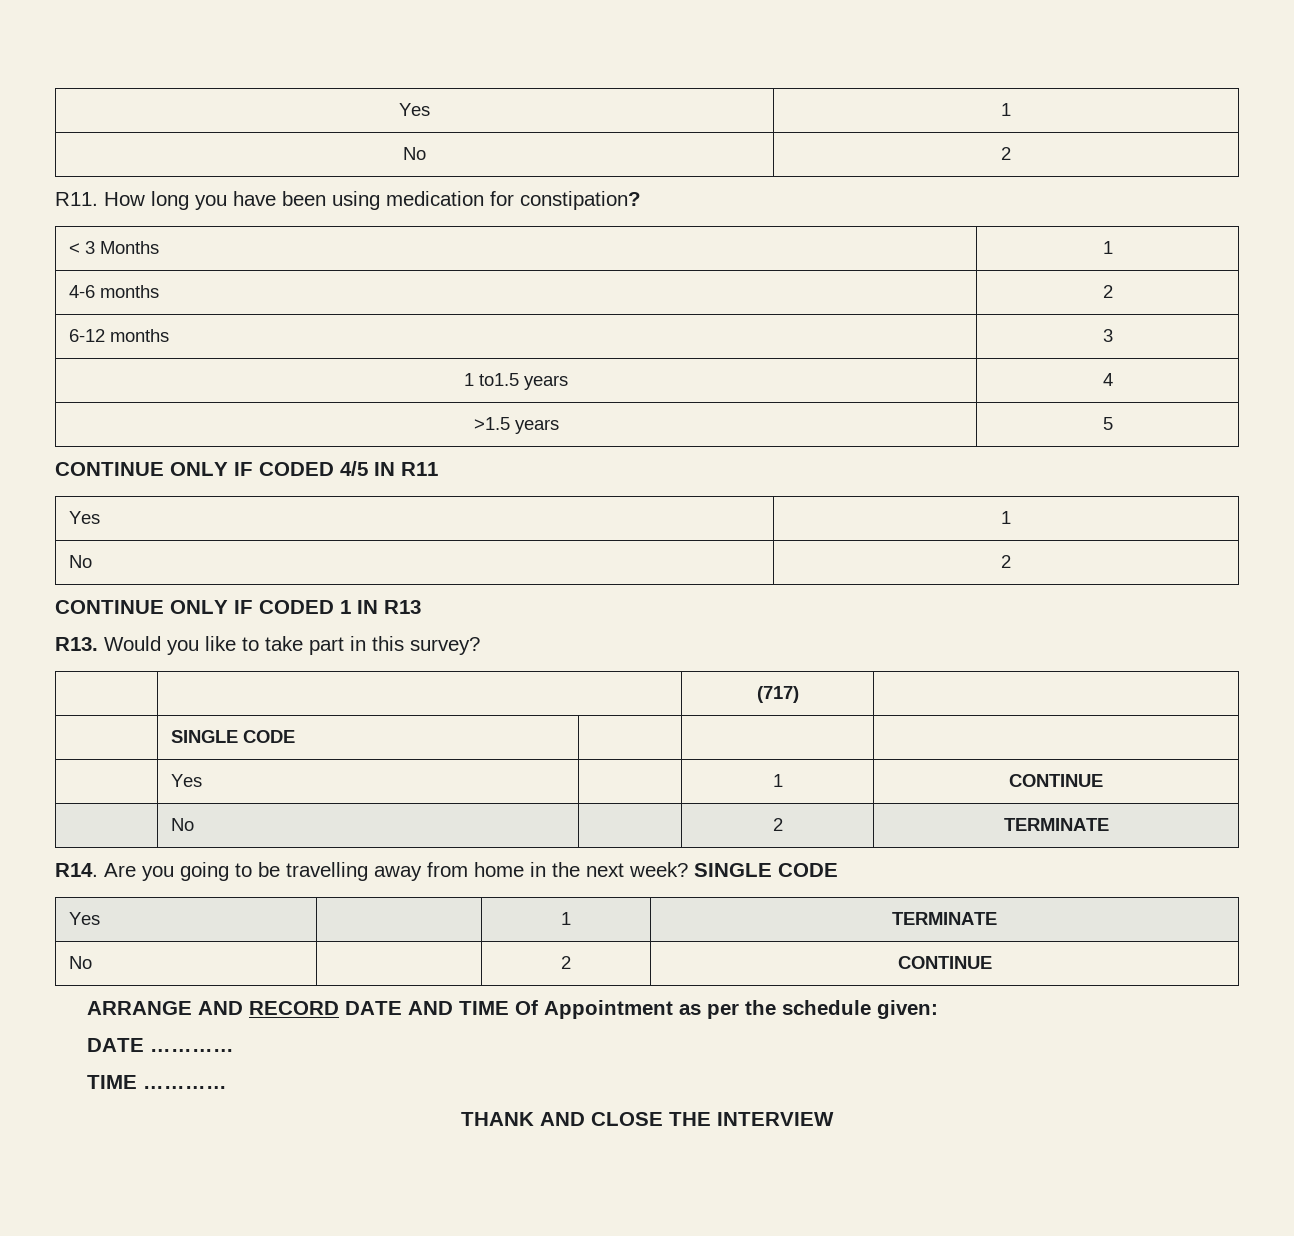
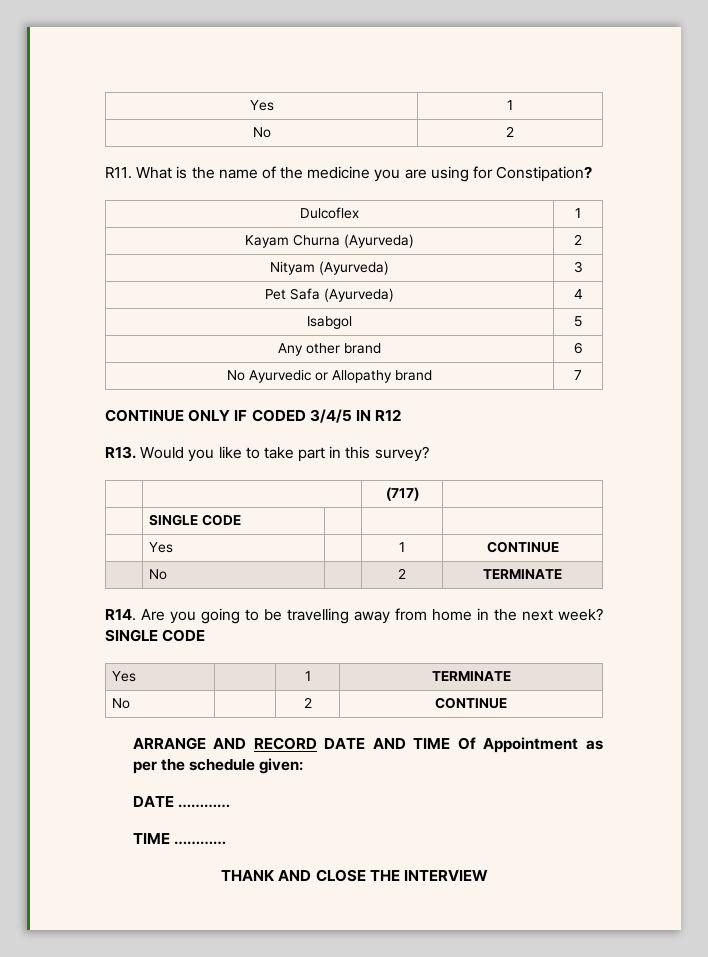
- R11. How long you have been using medication for constipation?
- < 3 Months | 1
- 4-6 months | 2
- 6-12 months | 3
+ R11. What is the name of the medicine you are using for Constipation?
+ Dulcoflex | 1
+ Kayam Churna (Ayurveda) | 2
+ Nityam (Ayurveda) | 3
- 1 to1.5 years | 4
+ Pet Safa (Ayurveda) | 4
- >1.5 years | 5
+ Isabgol | 5
- CONTINUE ONLY IF CODED 4/5 IN R11
- Yes | 1
- No | 2
- CONTINUE ONLY IF CODED 1 IN R13
+ Any other brand | 6
+ No Ayurvedic or Allopathy brand | 7
+ CONTINUE ONLY IF CODED 3/4/5 IN R12

